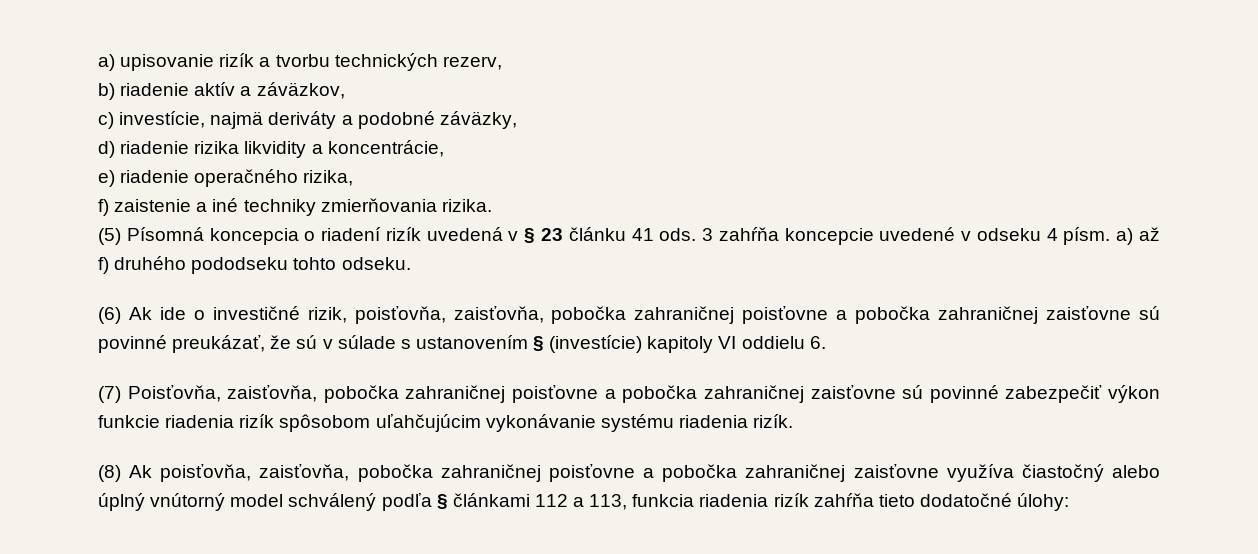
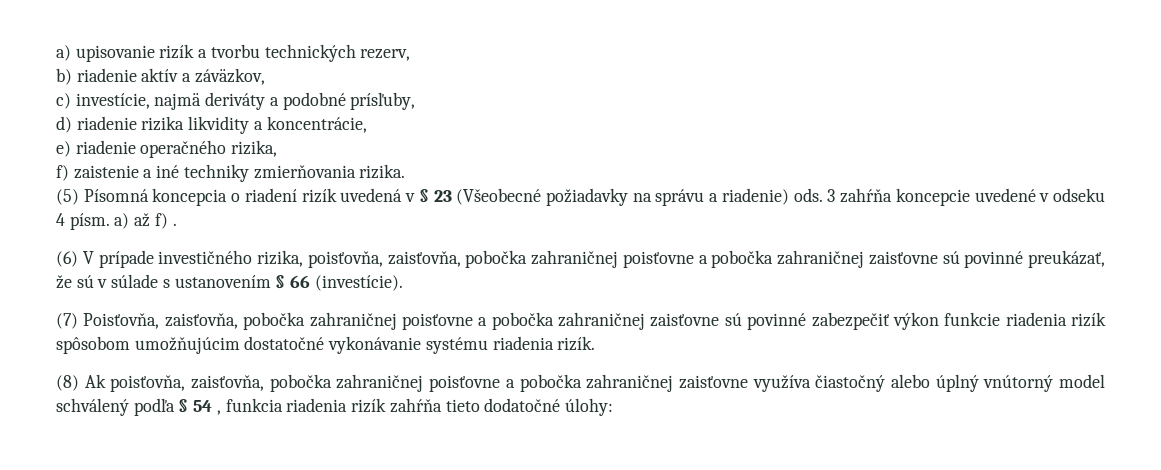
- c) investície, najmä deriváty a podobné záväzky,
+ c) investície, najmä deriváty a podobné prísľuby,
- (5) Písomná koncepcia o riadení rizík uvedená v § 23 článku 41 ods.
+ (5) Písomná koncepcia o riadení rizík uvedená v § 23 (Všeobecné požiadavky na správu a riadenie) ods.
- 3 zahŕňa koncepcie uvedené v odseku 4 písm. a) až f) druhého pododseku tohto odseku.
- (6) Ak ide o investičné rizik, poisťovňa, zaisťovňa, pobočka zahraničnej poisťovne a pobočka zahraničnej zaisťovne sú povinné preukázať, že sú v súlade s ustanovením § (investície) kapitoly VI oddielu 6.
+ 3 zahŕňa koncepcie uvedené v odseku 4 písm. a) až f) .
+ (6) V prípade investičného rizika, poisťovňa, zaisťovňa, pobočka zahraničnej poisťovne a pobočka zahraničnej zaisťovne sú povinné preukázať, že sú v súlade s ustanovením § 66 (investície).
- (7) Poisťovňa, zaisťovňa, pobočka zahraničnej poisťovne a pobočka zahraničnej zaisťovne sú povinné zabezpečiť výkon funkcie riadenia rizík spôsobom uľahčujúcim vykonávanie systému riadenia rizík.
+ (7) Poisťovňa, zaisťovňa, pobočka zahraničnej poisťovne a pobočka zahraničnej zaisťovne sú povinné zabezpečiť výkon funkcie riadenia rizík spôsobom umožňujúcim dostatočné vykonávanie systému riadenia rizík.
- (8) Ak poisťovňa, zaisťovňa, pobočka zahraničnej poisťovne a pobočka zahraničnej zaisťovne využíva čiastočný alebo úplný vnútorný model schválený podľa § článkami 112 a 113, funkcia riadenia rizík zahŕňa tieto dodatočné úlohy:
+ (8) Ak poisťovňa, zaisťovňa, pobočka zahraničnej poisťovne a pobočka zahraničnej zaisťovne využíva čiastočný alebo úplný vnútorný model schválený podľa § 54 , funkcia riadenia rizík zahŕňa tieto dodatočné úlohy:

